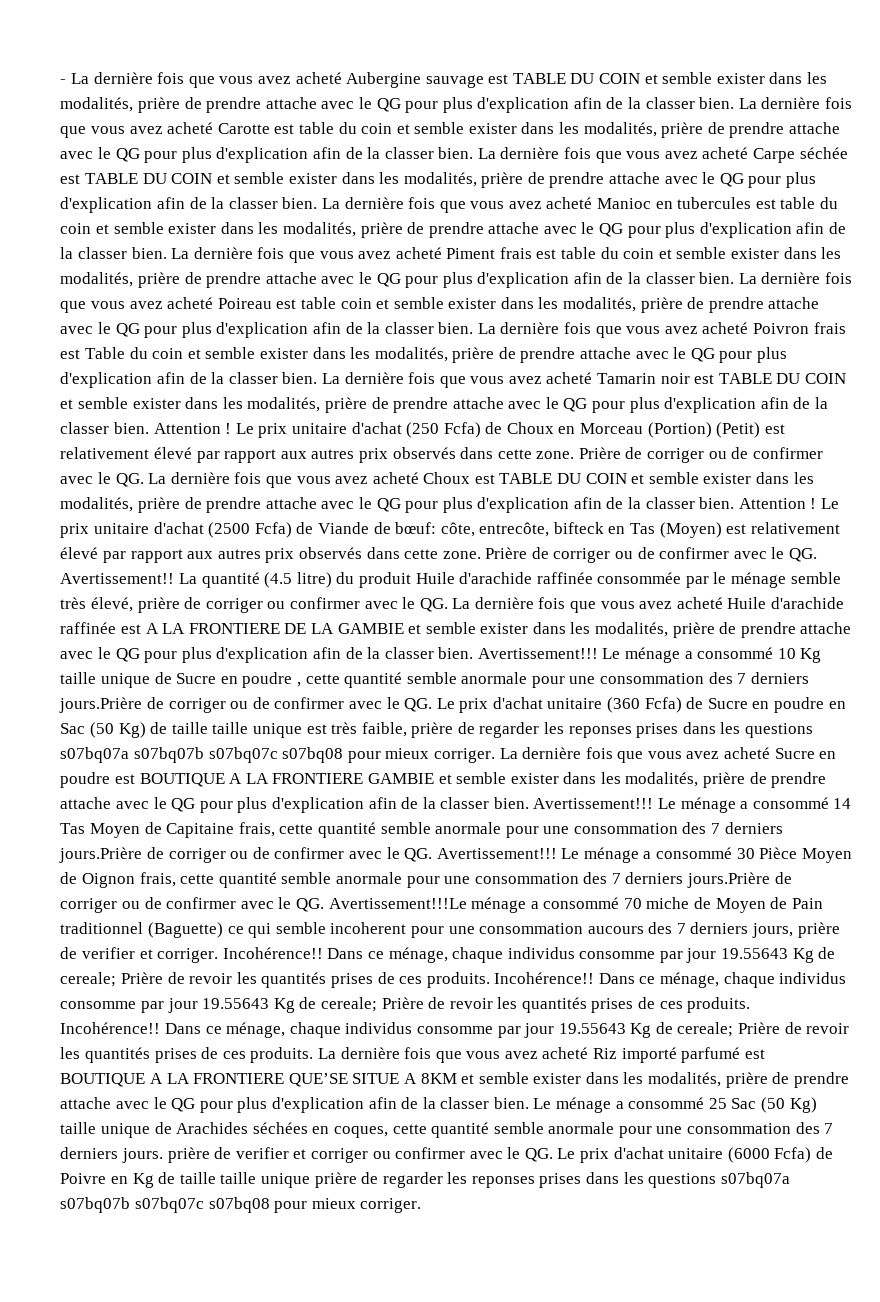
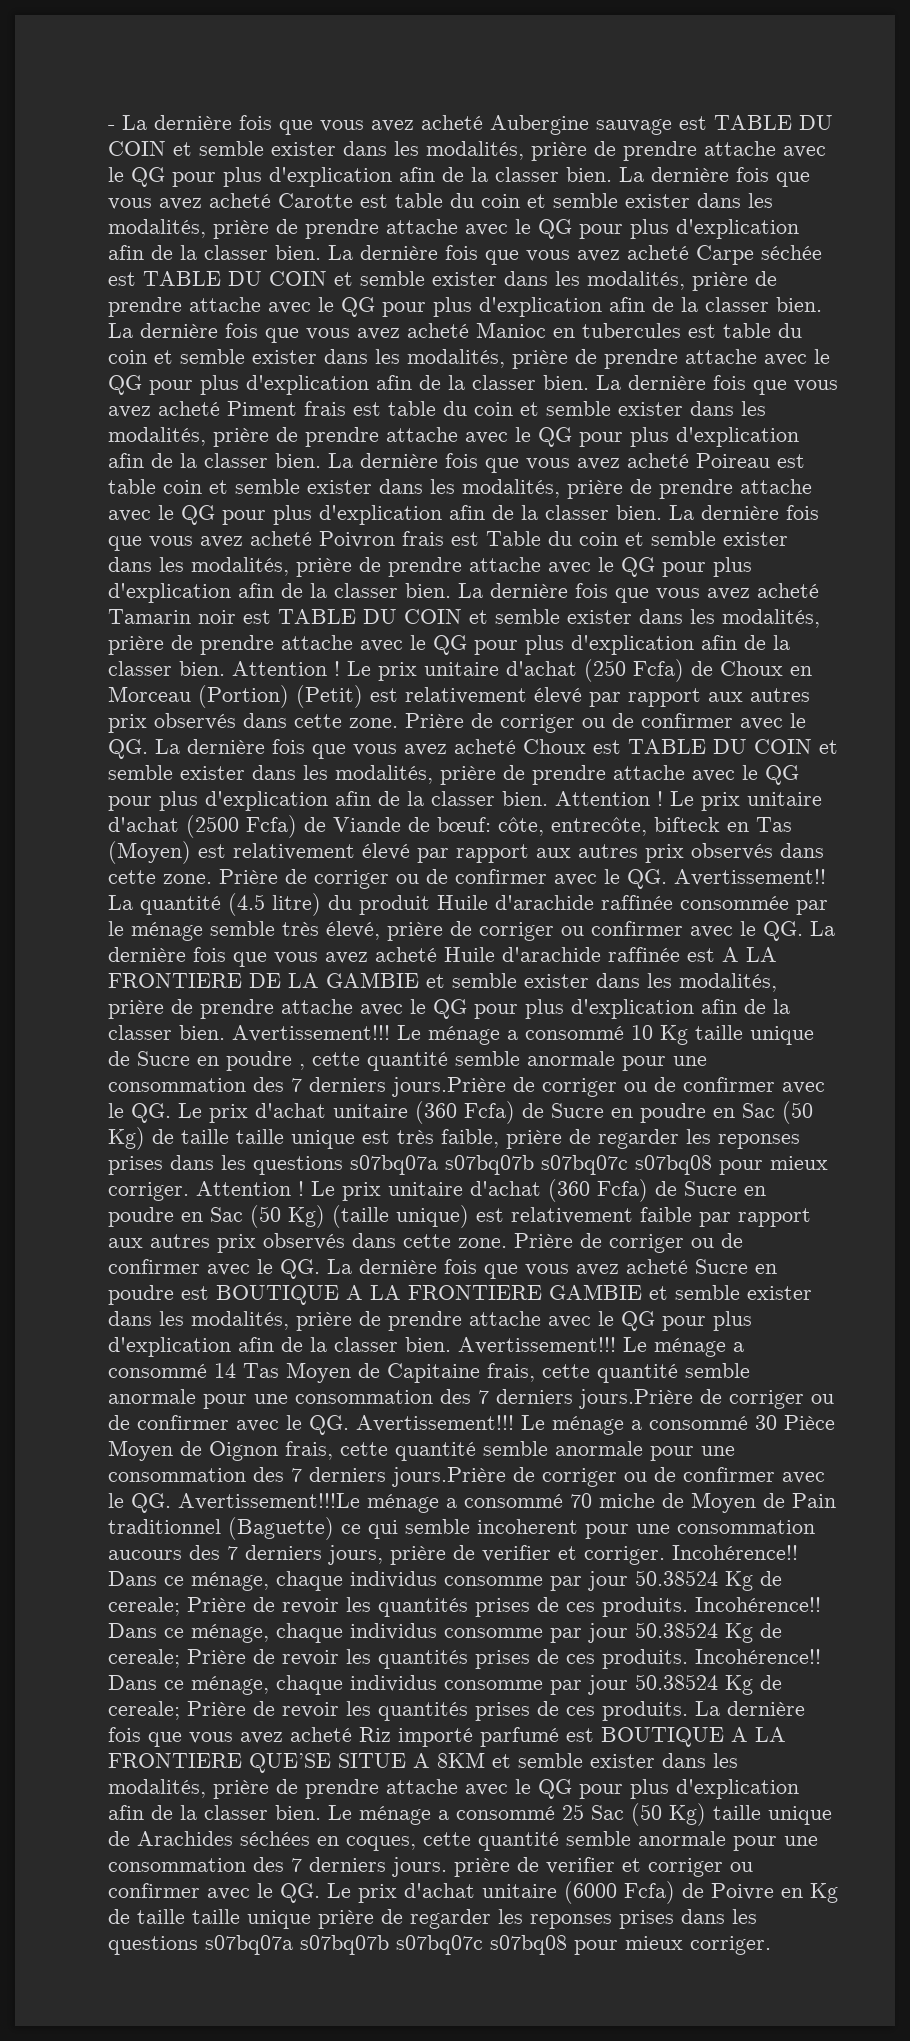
- La dernière fois que vous avez acheté Sucre en poudre est BOUTIQUE A LA FRONTIERE GAMBIE et semble exister dans les modalités, prière de prendre attache avec le QG pour plus d'explication afin de la classer bien.
+ Attention ! Le prix unitaire d'achat (360 Fcfa) de Sucre en poudre en Sac (50 Kg) (taille unique) est relativement faible par rapport aux autres prix observés dans cette zone. Prière de corriger ou de confirmer avec le QG. La dernière fois que vous avez acheté Sucre en poudre est BOUTIQUE A LA FRONTIERE GAMBIE et semble exister dans les modalités, prière de prendre attache avec le QG pour plus d'explication afin de la classer bien.
- Le ménage a consommé 30 Pièce Moyen de Oignon frais, cette quantité semble anormale pour une consommation des 7 derniers jours.Prière de corriger ou de confirmer avec le QG. Avertissement!!!Le ménage a consommé 70 miche de Moyen de Pain traditionnel (Baguette) ce qui semble incoherent pour une consommation aucours des 7 derniers jours, prière de verifier et corriger. Incohérence!! Dans ce ménage, chaque individus consomme par jour 19.55643 Kg de cereale; Prière de revoir les quantités prises de ces produits. Incohérence!! Dans ce ménage, chaque individus consomme par jour 19.55643 Kg de cereale; Prière de revoir les quantités prises de ces produits. Incohérence!! Dans ce ménage, chaque individus consomme par jour 19.55643 Kg de cereale; Prière de revoir les quantités prises de ces produits.
+ Le ménage a consommé 30 Pièce Moyen de Oignon frais, cette quantité semble anormale pour une consommation des 7 derniers jours.Prière de corriger ou de confirmer avec le QG. Avertissement!!!Le ménage a consommé 70 miche de Moyen de Pain traditionnel (Baguette) ce qui semble incoherent pour une consommation aucours des 7 derniers jours, prière de verifier et corriger. Incohérence!! Dans ce ménage, chaque individus consomme par jour 50.38524 Kg de cereale; Prière de revoir les quantités prises de ces produits. Incohérence!! Dans ce ménage, chaque individus consomme par jour 50.38524 Kg de cereale; Prière de revoir les quantités prises de ces produits. Incohérence!! Dans ce ménage, chaque individus consomme par jour 50.38524 Kg de cereale; Prière de revoir les quantités prises de ces produits.

